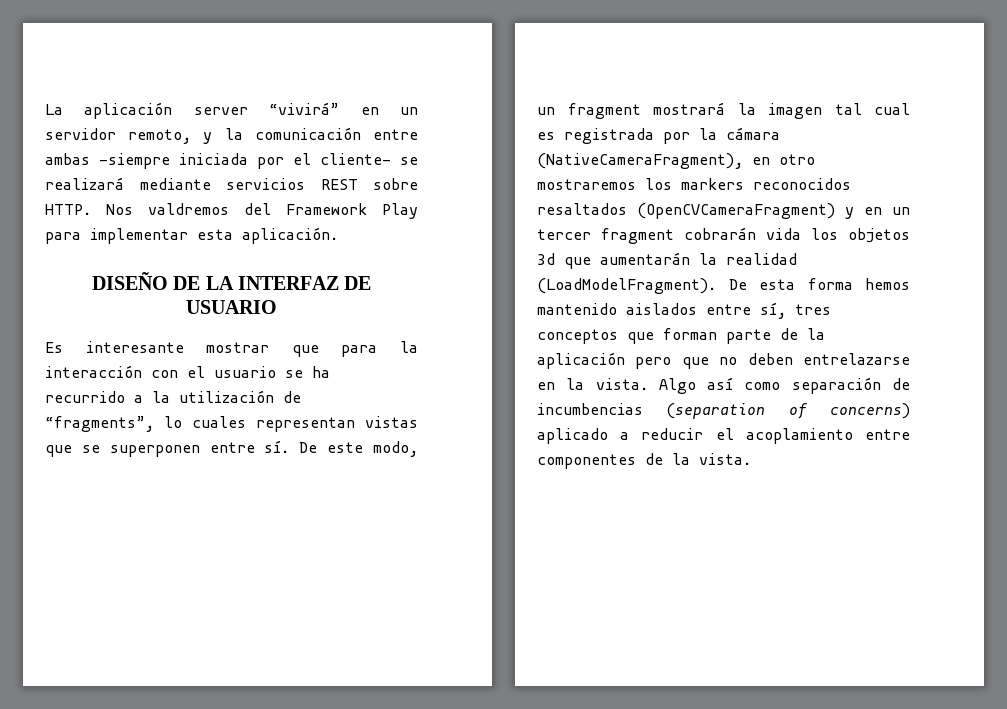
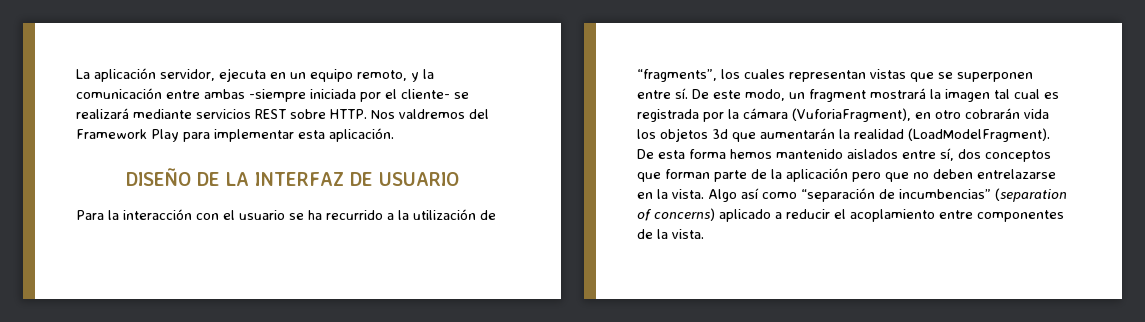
- La aplicación server “vivirá” en un servidor remoto, y la comunicación entre ambas -siempre iniciada por el cliente- se realizará mediante servicios REST sobre HTTP.
+ La aplicación servidor, ejecuta en un equipo remoto, y la comunicación entre ambas -siempre iniciada por el cliente- se realizará mediante servicios REST sobre HTTP.
- Es interesante mostrar que para la interacción con el usuario se ha recurrido a la utilización de “fragments”, lo cuales representan vistas que se superponen entre sí.
+ Para la interacción con el usuario se ha recurrido a la utilización de “fragments”, los cuales representan vistas que se superponen entre sí.
- De este modo, un fragment mostrará la imagen tal cual es registrada por la cámara (NativeCameraFragment), en otro mostraremos los markers reconocidos resaltados (OpenCVCameraFragment) y en un tercer fragment cobrarán vida los objetos 3d que aumentarán la realidad (LoadModelFragment).
+ De este modo, un fragment mostrará la imagen tal cual es registrada por la cámara (VuforiaFragment), en otro cobrarán vida los objetos 3d que aumentarán la realidad (LoadModelFragment).
- De esta forma hemos mantenido aislados entre sí, tres conceptos que forman parte de la aplicación pero que no deben entrelazarse en la vista.
+ De esta forma hemos mantenido aislados entre sí, dos conceptos que forman parte de la aplicación pero que no deben entrelazarse en la vista.
- Algo así como separación de incumbencias (separation of concerns) aplicado a reducir el acoplamiento entre componentes de la vista.
+ Algo así como “separación de incumbencias” (separation of concerns) aplicado a reducir el acoplamiento entre componentes de la vista.

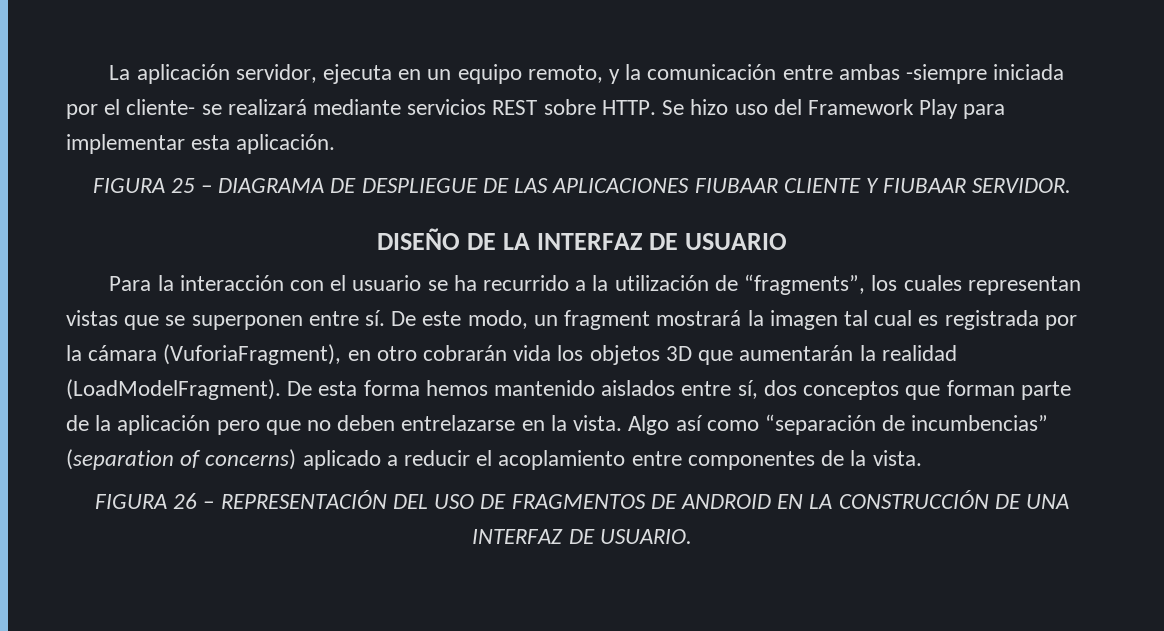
- Nos valdremos del Framework Play para implementar esta aplicación.
+ Se hizo uso del Framework Play para implementar esta aplicación.
+ FIGURA 25 – DIAGRAMA DE DESPLIEGUE DE LAS APLICACIONES FIUBAAR CLIENTE Y FIUBAAR SERVIDOR.
- De este modo, un fragment mostrará la imagen tal cual es registrada por la cámara (VuforiaFragment), en otro cobrarán vida los objetos 3d que aumentarán la realidad (LoadModelFragment).
+ De este modo, un fragment mostrará la imagen tal cual es registrada por la cámara (VuforiaFragment), en otro cobrarán vida los objetos 3D que aumentarán la realidad (LoadModelFragment).
+ FIGURA 26 – REPRESENTACIÓN DEL USO DE FRAGMENTOS DE ANDROID EN LA CONSTRUCCIÓN DE UNA INTERFAZ DE USUARIO.

